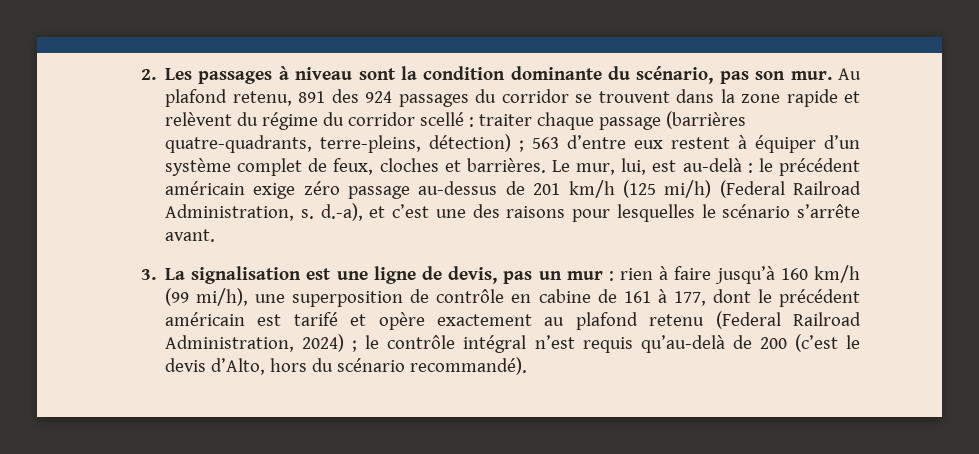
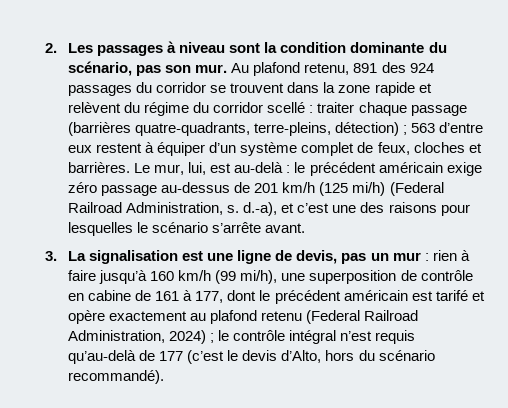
- le contrôle intégral n’est requis qu’au-delà de 200 (c’est le devis d’Alto, hors du scénario recommandé).
+ le contrôle intégral n’est requis qu’au-delà de 177 (c’est le devis d’Alto, hors du scénario recommandé).

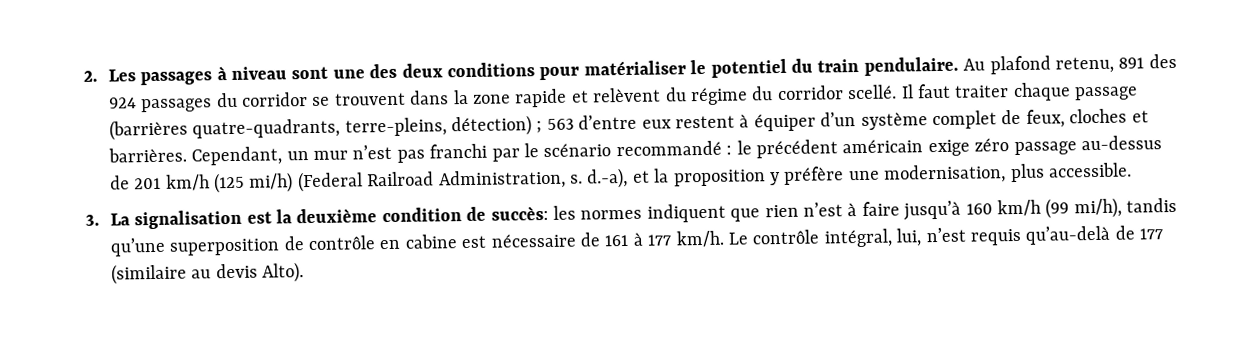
- 2. Les passages à niveau sont la condition dominante du scénario, pas son mur.
+ 2. Les passages à niveau sont une des deux conditions pour matérialiser le potentiel du train pendulaire.
- Au plafond retenu, 891 des 924 passages du corridor se trouvent dans la zone rapide et relèvent du régime du corridor scellé : traiter chaque passage (barrières quatre-quadrants, terre-pleins, détection) ; 563 d’entre eux restent à équiper d’un système complet de feux, cloches et barrières.
+ Au plafond retenu, 891 des 924 passages du corridor se trouvent dans la zone rapide et relèvent du régime du corridor scellé. Il faut traiter chaque passage (barrières quatre-quadrants, terre-pleins, détection) ; 563 d’entre eux restent à équiper d’un système complet de feux, cloches et barrières.
- Le mur, lui, est au-delà : le précédent américain exige zéro passage au-dessus de 201 km/h (125 mi/h) (Federal Railroad Administration, s. d.-a), et c’est une des raisons pour lesquelles le scénario s’arrête avant.
- 3. La signalisation est une ligne de devis, pas un mur : rien à faire jusqu’à 160 km/h (99 mi/h), une superposition de contrôle en cabine de 161 à 177, dont le précédent américain est tarifé et opère exactement au plafond retenu (Federal Railroad Administration, 2024) ; le contrôle intégral n’est requis qu’au-delà de 177 (c’est le devis d’Alto, hors du scénario recommandé).
+ Cependant, un mur n’est pas franchi par le scénario recommandé : le précédent américain exige zéro passage au-dessus de 201 km/h (125 mi/h) (Federal Railroad Administration, s. d.-a), et la proposition y préfère une modernisation, plus accessible.
+ 3. La signalisation est la deuxième condition de succès: les normes indiquent que rien n’est à faire jusqu’à 160 km/h (99 mi/h), tandis qu’une superposition de contrôle en cabine est nécessaire de 161 à 177 km/h. Le contrôle intégral, lui, n’est requis qu’au-delà de 177 (similaire au devis Alto).

